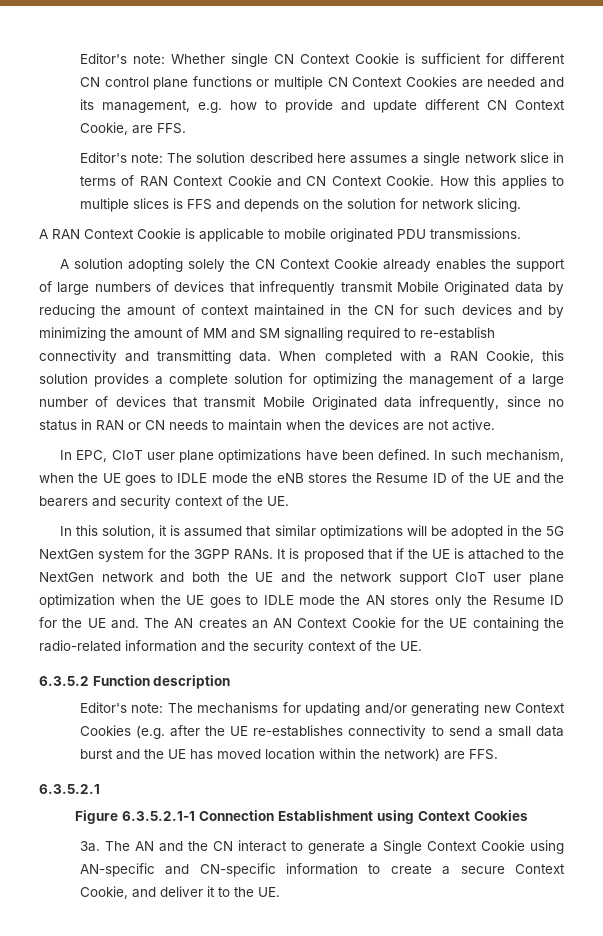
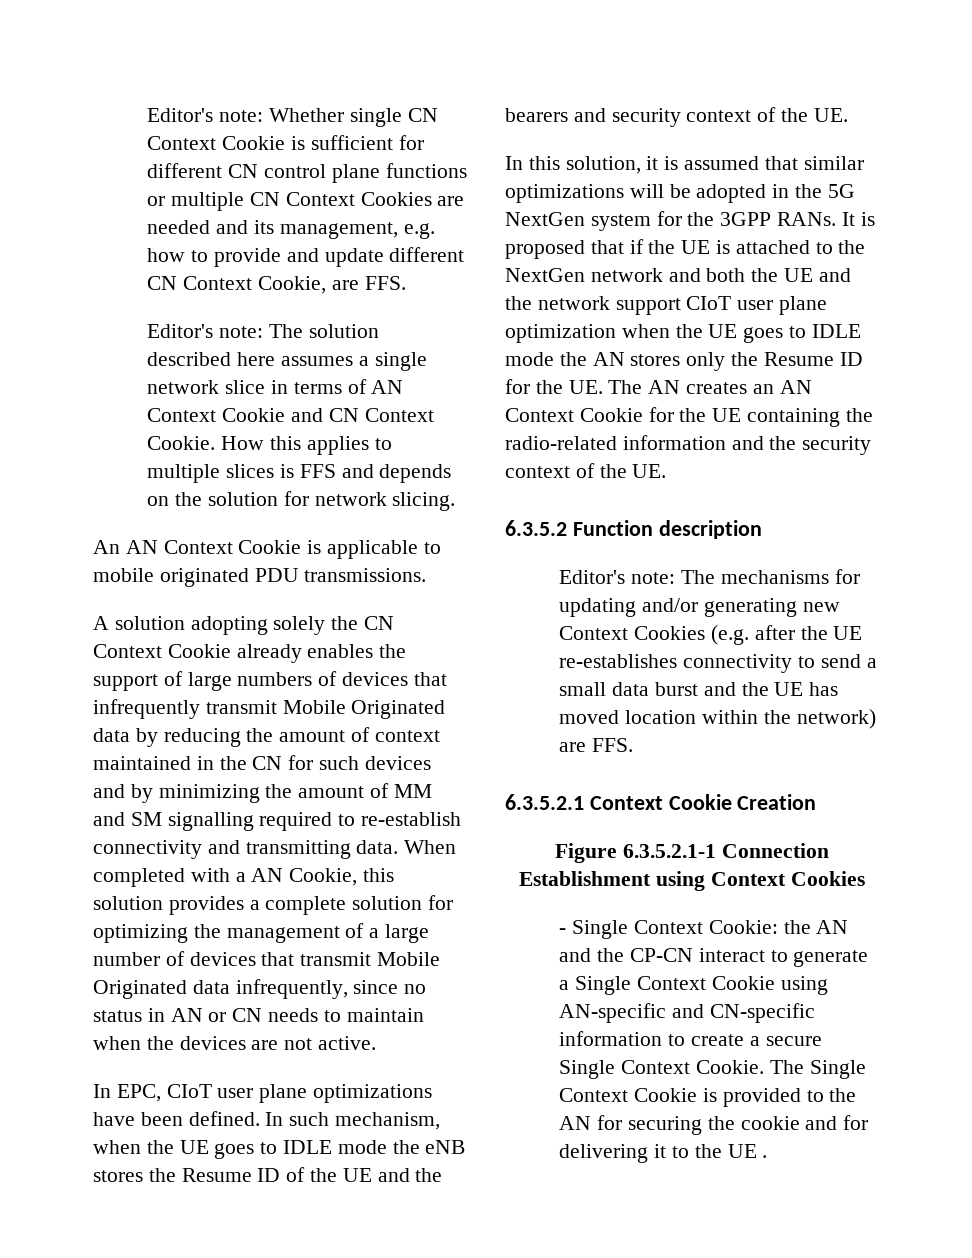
- Editor's note: The solution described here assumes a single network slice in terms of RAN Context Cookie and CN Context Cookie.
+ Editor's note: The solution described here assumes a single network slice in terms of AN Context Cookie and CN Context Cookie.
- A RAN Context Cookie is applicable to mobile originated PDU transmissions.
+ An AN Context Cookie is applicable to mobile originated PDU transmissions.
- When completed with a RAN Cookie, this solution provides a complete solution for optimizing the management of a large number of devices that transmit Mobile Originated data infrequently, since no status in RAN or CN needs to maintain when the devices are not active.
+ When completed with a AN Cookie, this solution provides a complete solution for optimizing the management of a large number of devices that transmit Mobile Originated data infrequently, since no status in AN or CN needs to maintain when the devices are not active.
- It is proposed that if the UE is attached to the NextGen network and both the UE and the network support CIoT user plane optimization when the UE goes to IDLE mode the AN stores only the Resume ID for the UE and. The AN creates an AN Context Cookie for the UE containing the radio-related information and the security context of the UE.
+ It is proposed that if the UE is attached to the NextGen network and both the UE and the network support CIoT user plane optimization when the UE goes to IDLE mode the AN stores only the Resume ID for the UE. The AN creates an AN Context Cookie for the UE containing the radio-related information and the security context of the UE.
- 6.3.5.2.1
+ 6.3.5.2.1 Context Cookie Creation
- 3a. The AN and the CN interact to generate a Single Context Cookie using AN-specific and CN-specific information to create a secure Context Cookie, and deliver it to the UE.
+ - Single Context Cookie: the AN and the CP-CN interact to generate a Single Context Cookie using AN-specific and CN-specific information to create a secure Single Context Cookie. The Single Context Cookie is provided to the AN for securing the cookie and for delivering it to the UE .

